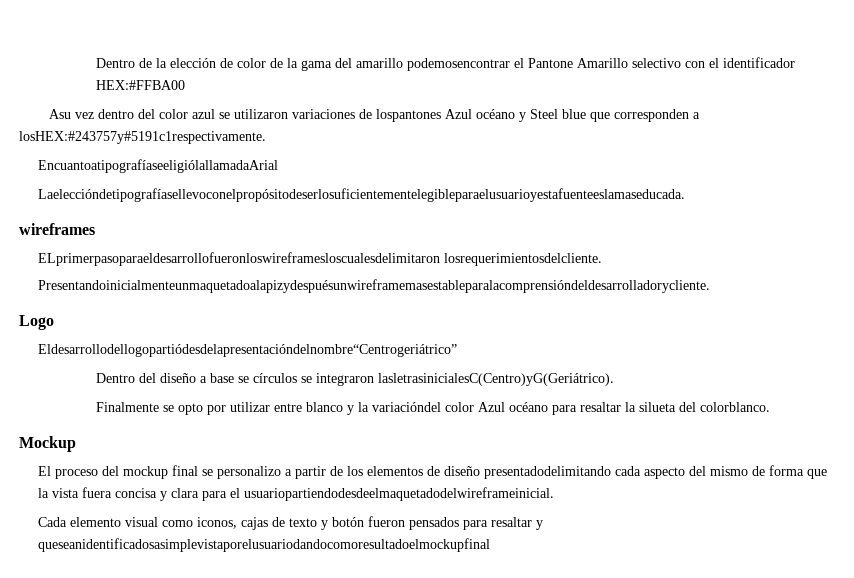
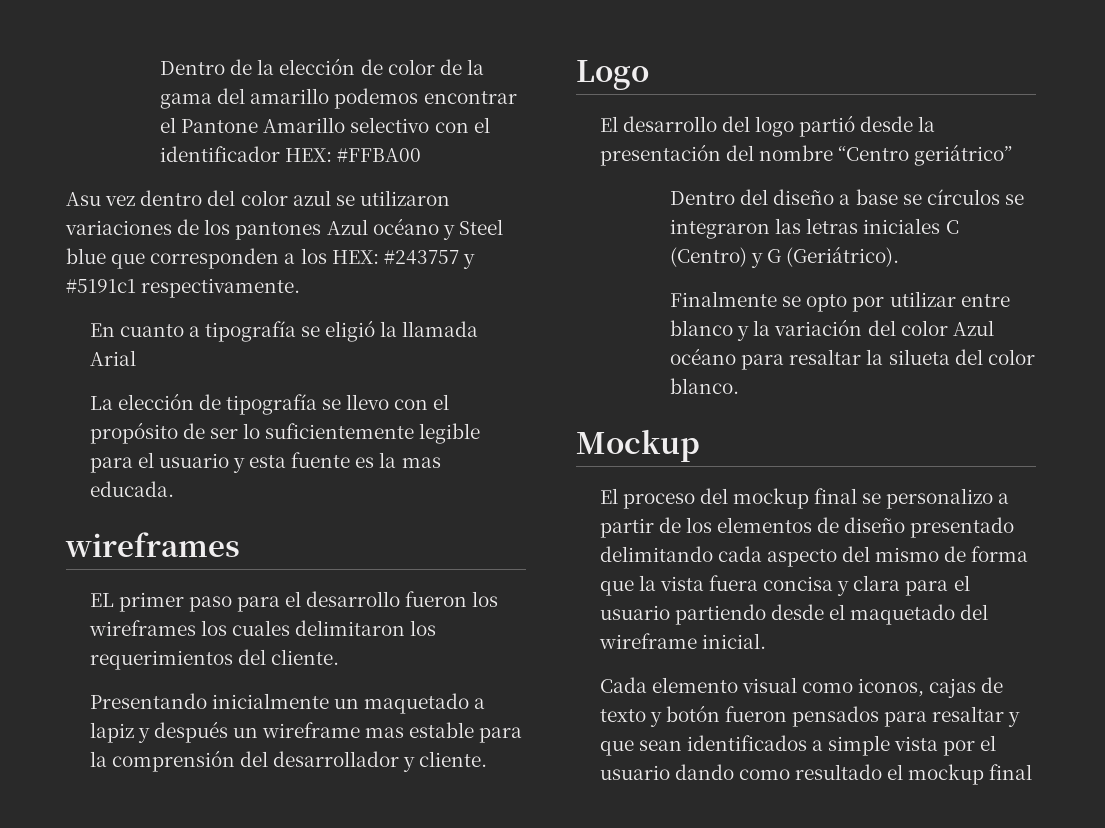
- Dentro de la elección de color de la gama del amarillo podemosencontrar el Pantone Amarillo selectivo con el identificador HEX:#FFBA00
+ Dentro de la elección de color de la gama del amarillo podemos encontrar el Pantone Amarillo selectivo con el identificador HEX: #FFBA00
- Asu vez dentro del color azul se utilizaron variaciones de lospantones Azul océano y Steel blue que corresponden a losHEX:#243757y#5191c1respectivamente.
- EncuantoatipografíaseeligiólallamadaArial
- Laeleccióndetipografíasellevoconelpropósitodeserlosuficientementelegibleparaelusuarioyestafuenteeslamaseducada.
+ Asu vez dentro del color azul se utilizaron variaciones de los pantones Azul océano y Steel blue que corresponden a los HEX: #243757 y #5191c1 respectivamente.
+ En cuanto a tipografía se eligió la llamada Arial
+ La elección de tipografía se llevo con el propósito de ser lo suficientemente legible para el usuario y esta fuente es la mas educada.
  wireframes
- ELprimerpasoparaeldesarrollofueronloswireframesloscualesdelimitaron losrequerimientosdelcliente.
- Presentandoinicialmenteunmaquetadoalapizydespuésunwireframemasestableparalacomprensióndeldesarrolladorycliente.
+ EL primer paso para el desarrollo fueron los wireframes los cuales delimitaron los requerimientos del cliente.
+ Presentando inicialmente un maquetado a lapiz y después un wireframe mas estable para la comprensión del desarrollador y cliente.
  Logo
- Eldesarrollodellogopartiódesdelapresentacióndelnombre“Centrogeriátrico”
+ El desarrollo del logo partió desde la presentación del nombre “Centro geriátrico”
- Dentro del diseño a base se círculos se integraron lasletrasinicialesC(Centro)yG(Geriátrico).
+ Dentro del diseño a base se círculos se integraron las letras iniciales C (Centro) y G (Geriátrico).
- Finalmente se opto por utilizar entre blanco y la variacióndel color Azul océano para resaltar la silueta del colorblanco.
+ Finalmente se opto por utilizar entre blanco y la variación del color Azul océano para resaltar la silueta del color blanco.
- El proceso del mockup final se personalizo a partir de los elementos de diseño presentadodelimitando cada aspecto del mismo de forma que la vista fuera concisa y clara para el usuariopartiendodesdeelmaquetadodelwireframeinicial.
+ El proceso del mockup final se personalizo a partir de los elementos de diseño presentado delimitando cada aspecto del mismo de forma que la vista fuera concisa y clara para el usuario partiendo desde el maquetado del wireframe inicial.
- Cada elemento visual como iconos, cajas de texto y botón fueron pensados para resaltar y queseanidentificadosasimplevistaporelusuariodandocomoresultadoelmockupfinal
+ Cada elemento visual como iconos, cajas de texto y botón fueron pensados para resaltar y que sean identificados a simple vista por el usuario dando como resultado el mockup final

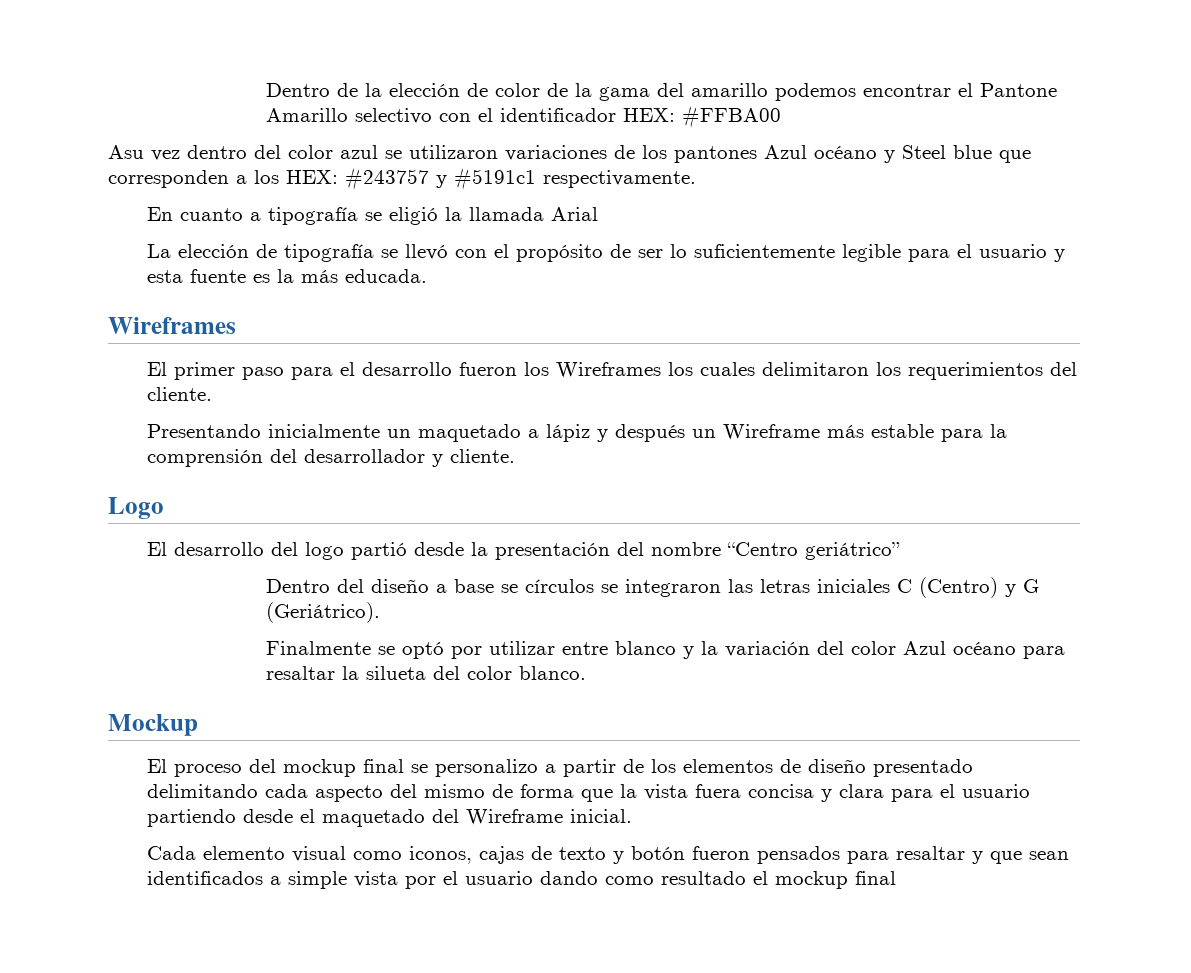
- La elección de tipografía se llevo con el propósito de ser lo suficientemente legible para el usuario y esta fuente es la mas educada.
- wireframes
- EL primer paso para el desarrollo fueron los wireframes los cuales delimitaron los requerimientos del cliente.
+ La elección de tipografía se llevó con el propósito de ser lo suficientemente legible para el usuario y esta fuente es la más educada.
+ Wireframes
+ El primer paso para el desarrollo fueron los Wireframes los cuales delimitaron los requerimientos del cliente.
- Presentando inicialmente un maquetado a lapiz y después un wireframe mas estable para la comprensión del desarrollador y cliente.
+ Presentando inicialmente un maquetado a lápiz y después un Wireframe más estable para la comprensión del desarrollador y cliente.
- Finalmente se opto por utilizar entre blanco y la variación del color Azul océano para resaltar la silueta del color blanco.
+ Finalmente se optó por utilizar entre blanco y la variación del color Azul océano para resaltar la silueta del color blanco.
- El proceso del mockup final se personalizo a partir de los elementos de diseño presentado delimitando cada aspecto del mismo de forma que la vista fuera concisa y clara para el usuario partiendo desde el maquetado del wireframe inicial.
+ El proceso del mockup final se personalizo a partir de los elementos de diseño presentado delimitando cada aspecto del mismo de forma que la vista fuera concisa y clara para el usuario partiendo desde el maquetado del Wireframe inicial.

